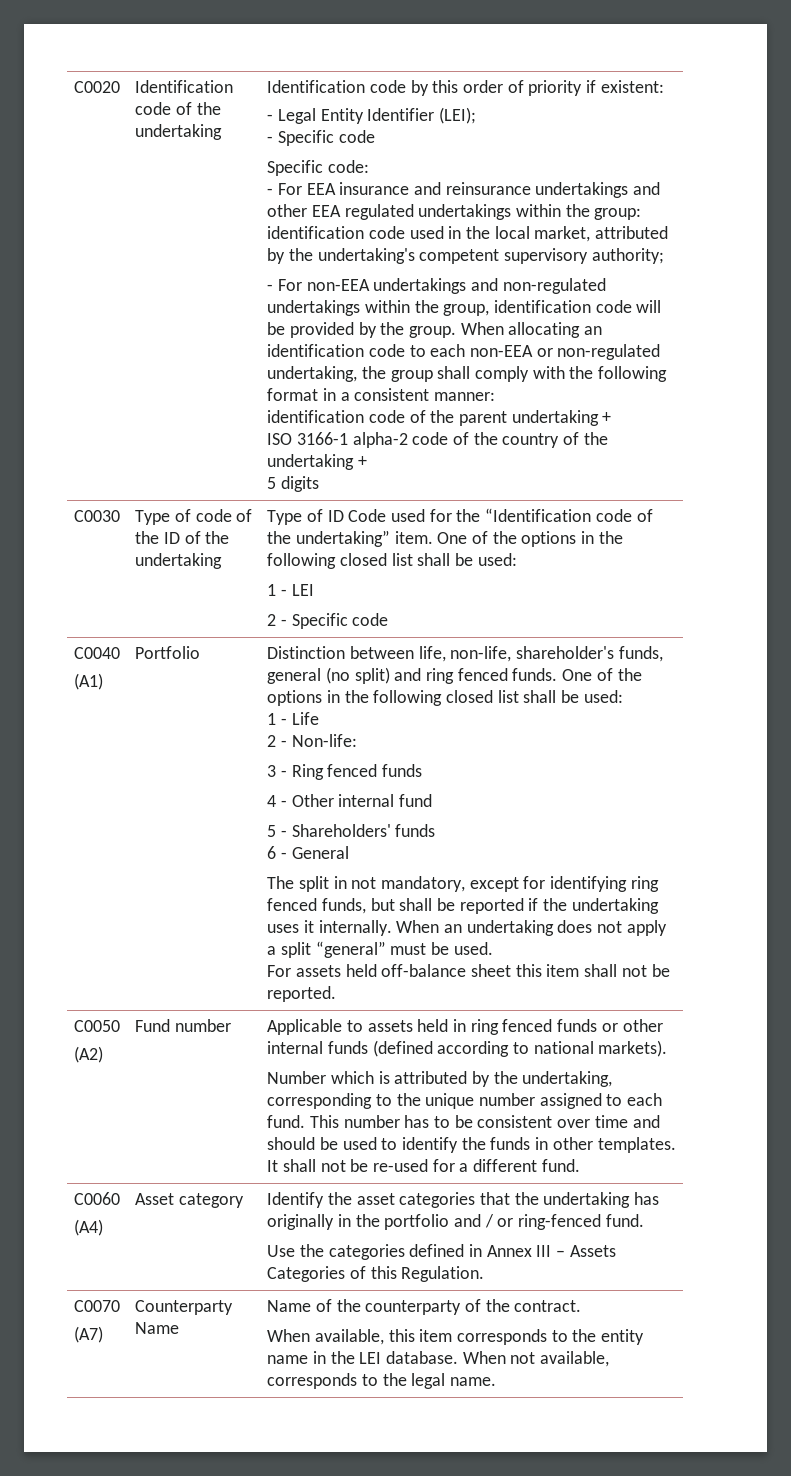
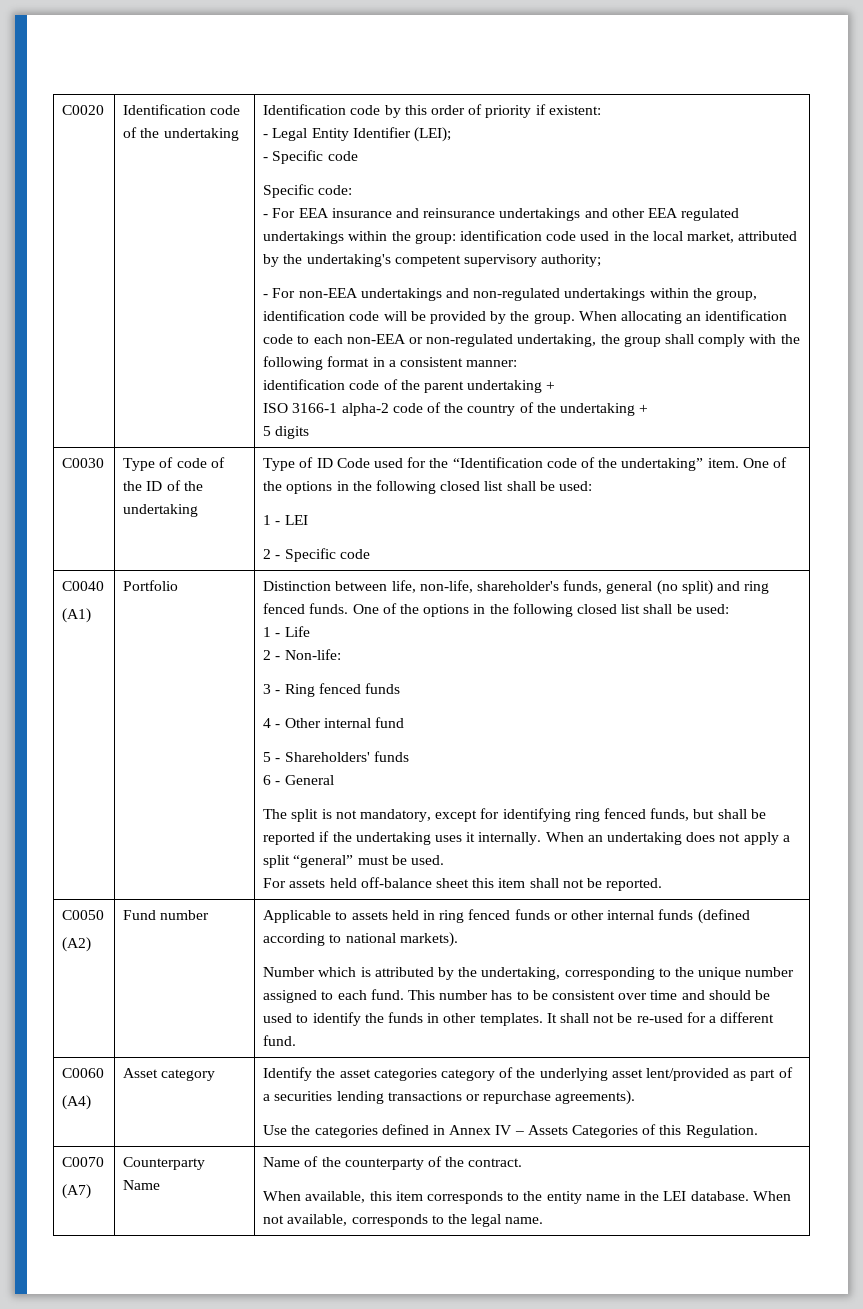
- The split in not mandatory, except for identifying ring fenced funds, but shall be reported if the undertaking uses it internally.
+ The split is not mandatory, except for identifying ring fenced funds, but shall be reported if the undertaking uses it internally.
  C0060
- (A4) | Asset category | Identify the asset categories that the undertaking has originally in the portfolio and / or ring-fenced fund.
- Use the categories defined in Annex III – Assets Categories of this Regulation.
+ (A4) | Asset category | Identify the asset categories category of the underlying asset lent/provided as part of a securities lending transactions or repurchase agreements).
+ Use the categories defined in Annex IV – Assets Categories of this Regulation.

